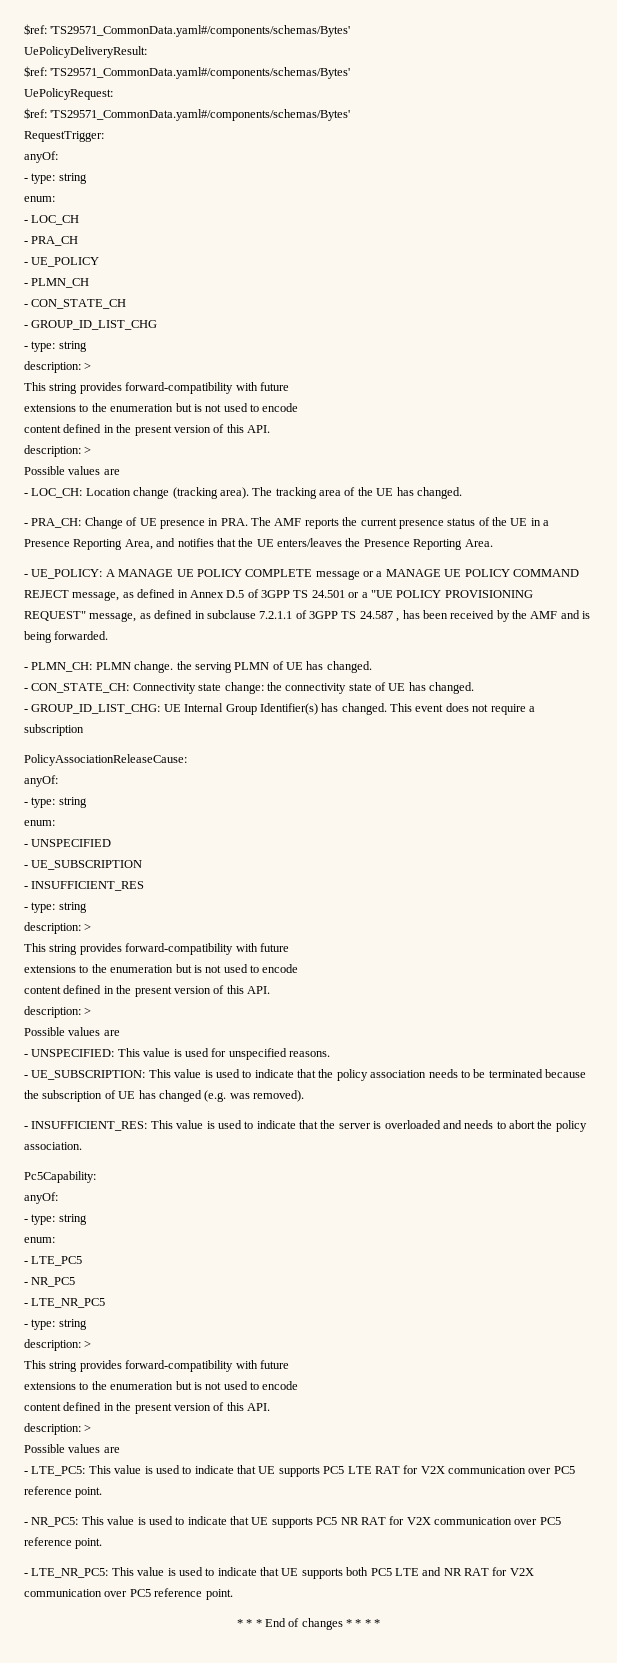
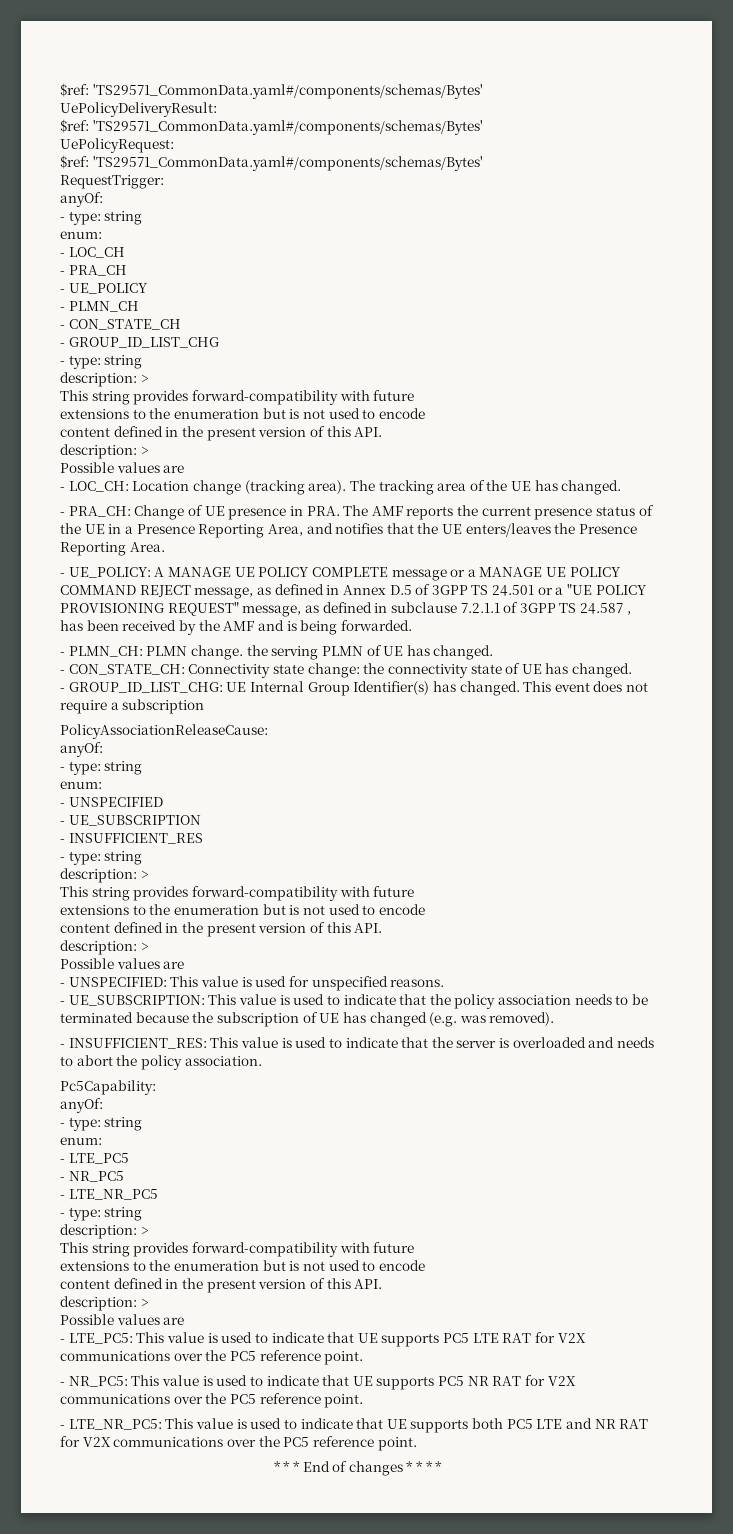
- - LTE_PC5: This value is used to indicate that UE supports PC5 LTE RAT for V2X communication over PC5 reference point.
+ - LTE_PC5: This value is used to indicate that UE supports PC5 LTE RAT for V2X communications over the PC5 reference point.
- - NR_PC5: This value is used to indicate that UE supports PC5 NR RAT for V2X communication over PC5 reference point.
+ - NR_PC5: This value is used to indicate that UE supports PC5 NR RAT for V2X communications over the PC5 reference point.
- - LTE_NR_PC5: This value is used to indicate that UE supports both PC5 LTE and NR RAT for V2X communication over PC5 reference point.
+ - LTE_NR_PC5: This value is used to indicate that UE supports both PC5 LTE and NR RAT for V2X communications over the PC5 reference point.

